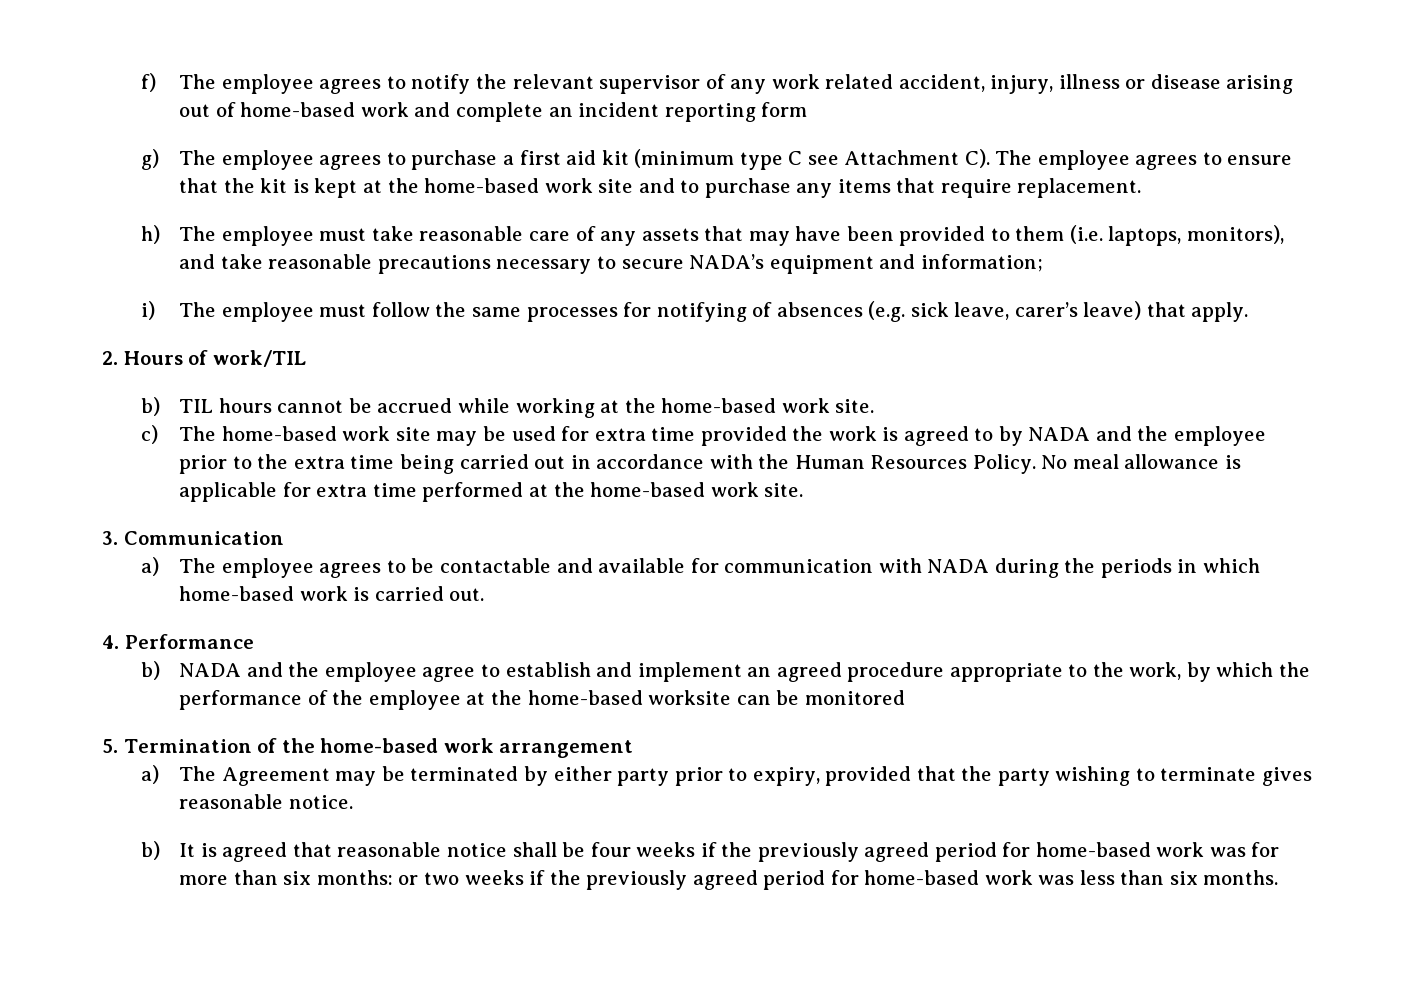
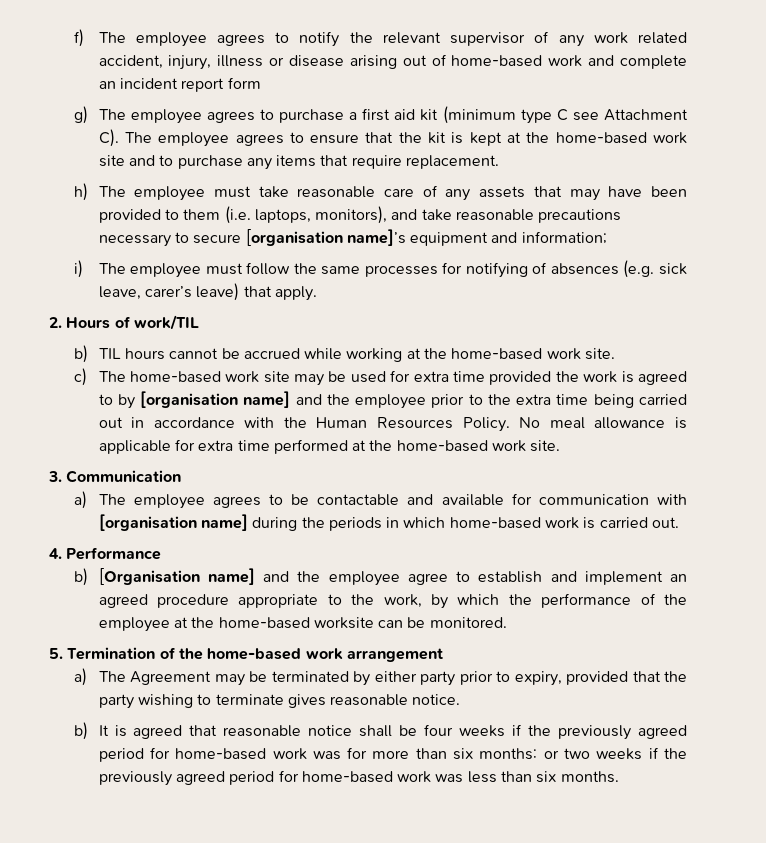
- f) The employee agrees to notify the relevant supervisor of any work related accident, injury, illness or disease arising out of home-based work and complete an incident reporting form
+ f) The employee agrees to notify the relevant supervisor of any work related accident, injury, illness or disease arising out of home-based work and complete an incident report form
- h) The employee must take reasonable care of any assets that may have been provided to them (i.e. laptops, monitors), and take reasonable precautions necessary to secure NADA’s equipment and information;
+ h) The employee must take reasonable care of any assets that may have been provided to them (i.e. laptops, monitors), and take reasonable precautions necessary to secure [organisation name]’s equipment and information;
- c) The home-based work site may be used for extra time provided the work is agreed to by NADA and the employee prior to the extra time being carried out in accordance with the Human Resources Policy.
+ c) The home-based work site may be used for extra time provided the work is agreed to by [organisation name] and the employee prior to the extra time being carried out in accordance with the Human Resources Policy.
- a) The employee agrees to be contactable and available for communication with NADA during the periods in which home-based work is carried out.
+ a) The employee agrees to be contactable and available for communication with [organisation name] during the periods in which home-based work is carried out.
- b) NADA and the employee agree to establish and implement an agreed procedure appropriate to the work, by which the performance of the employee at the home-based worksite can be monitored
+ b) [Organisation name] and the employee agree to establish and implement an agreed procedure appropriate to the work, by which the performance of the employee at the home-based worksite can be monitored.

